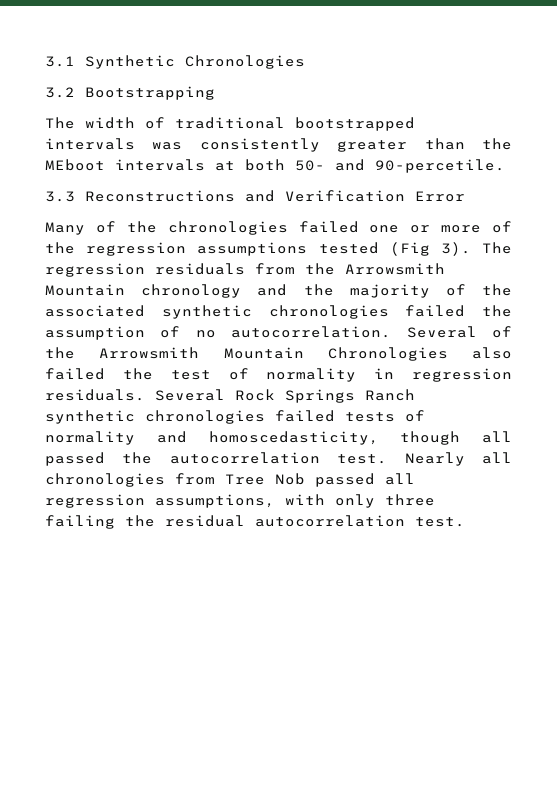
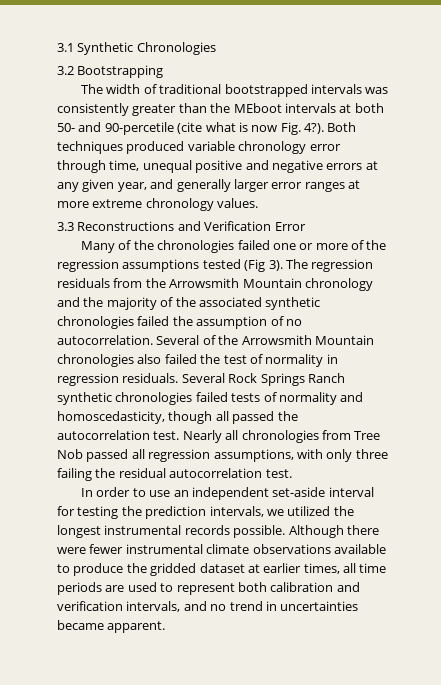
- The width of traditional bootstrapped intervals was consistently greater than the MEboot intervals at both 50- and 90-percetile.
+ The width of traditional bootstrapped intervals was consistently greater than the MEboot intervals at both 50- and 90-percetile (cite what is now Fig. 4?). Both techniques produced variable chronology error through time, unequal positive and negative errors at any given year, and generally larger error ranges at more extreme chronology values.
- Several of the Arrowsmith Mountain Chronologies also failed the test of normality in regression residuals.
+ Several of the Arrowsmith Mountain chronologies also failed the test of normality in regression residuals.
+ In order to use an independent set-aside interval for testing the prediction intervals, we utilized the longest instrumental records possible. Although there were fewer instrumental climate observations available to produce the gridded dataset at earlier times, all time periods are used to represent both calibration and verification intervals, and no trend in uncertainties became apparent.

